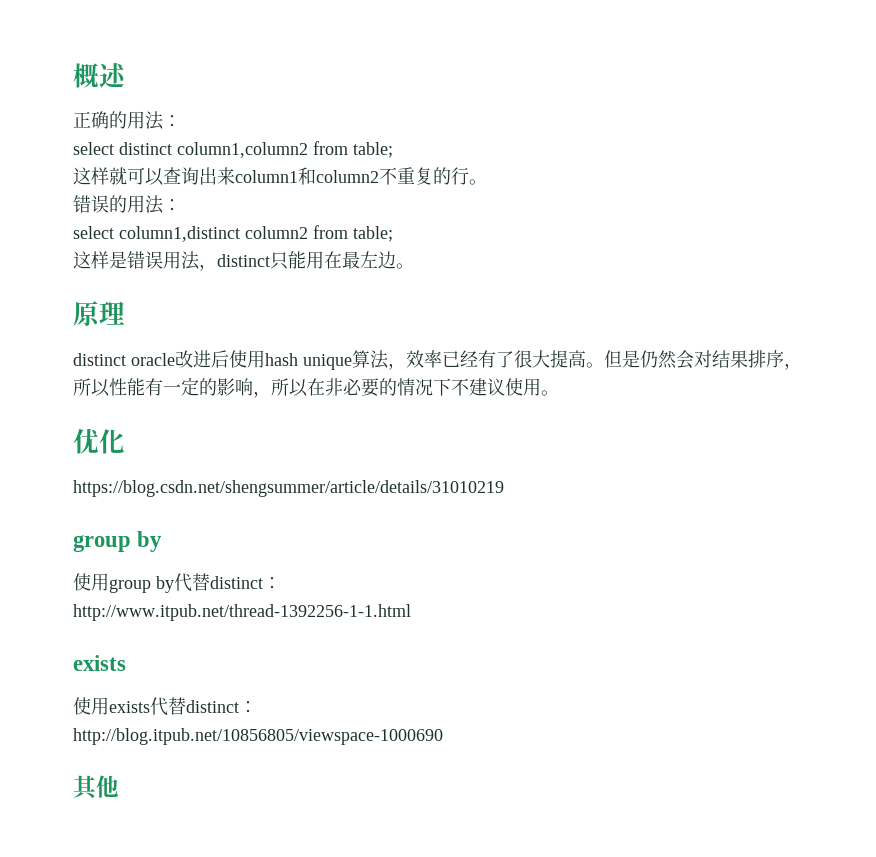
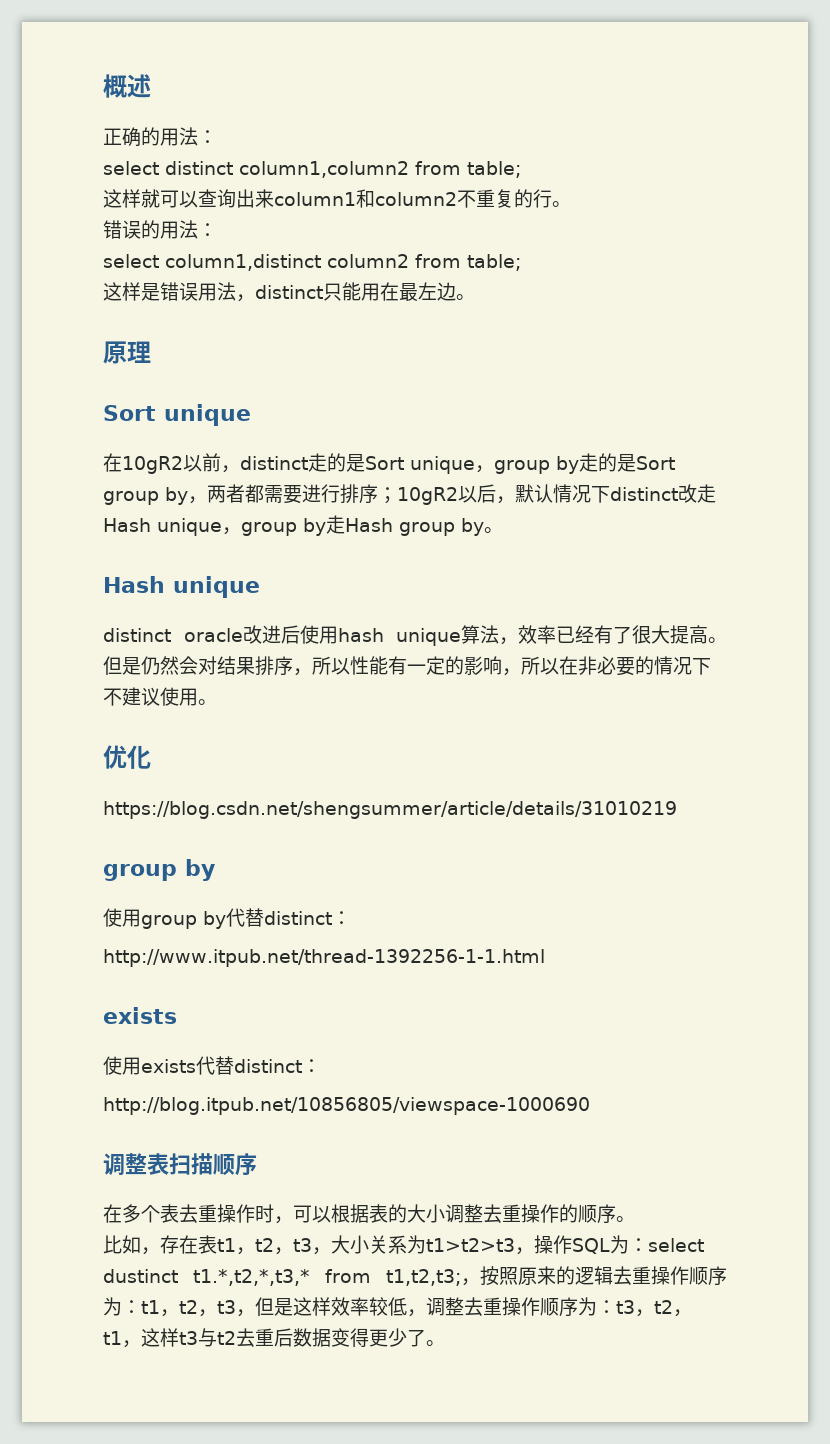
  原理
+ Sort unique
+ 在10gR2以前，distinct走的是Sort unique，group by走的是Sort group by，两者都需要进行排序；10gR2以后，默认情况下distinct改走Hash unique，group by走Hash group by。
+ Hash unique
- 其他
+ 调整表扫描顺序
+ 在多个表去重操作时，可以根据表的大小调整去重操作的顺序。
+ 比如，存在表t1，t2，t3，大小关系为t1>t2>t3，操作SQL为：select dustinct t1.*,t2,*,t3,* from t1,t2,t3;，按照原来的逻辑去重操作顺序为：t1，t2，t3，但是这样效率较低，调整去重操作顺序为：t3，t2，t1，这样t3与t2去重后数据变得更少了。

